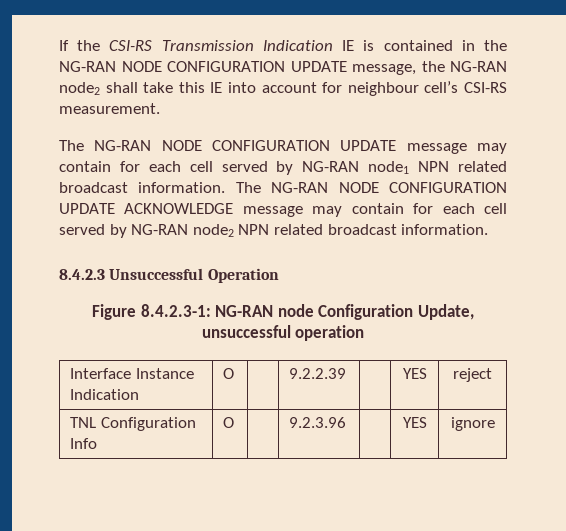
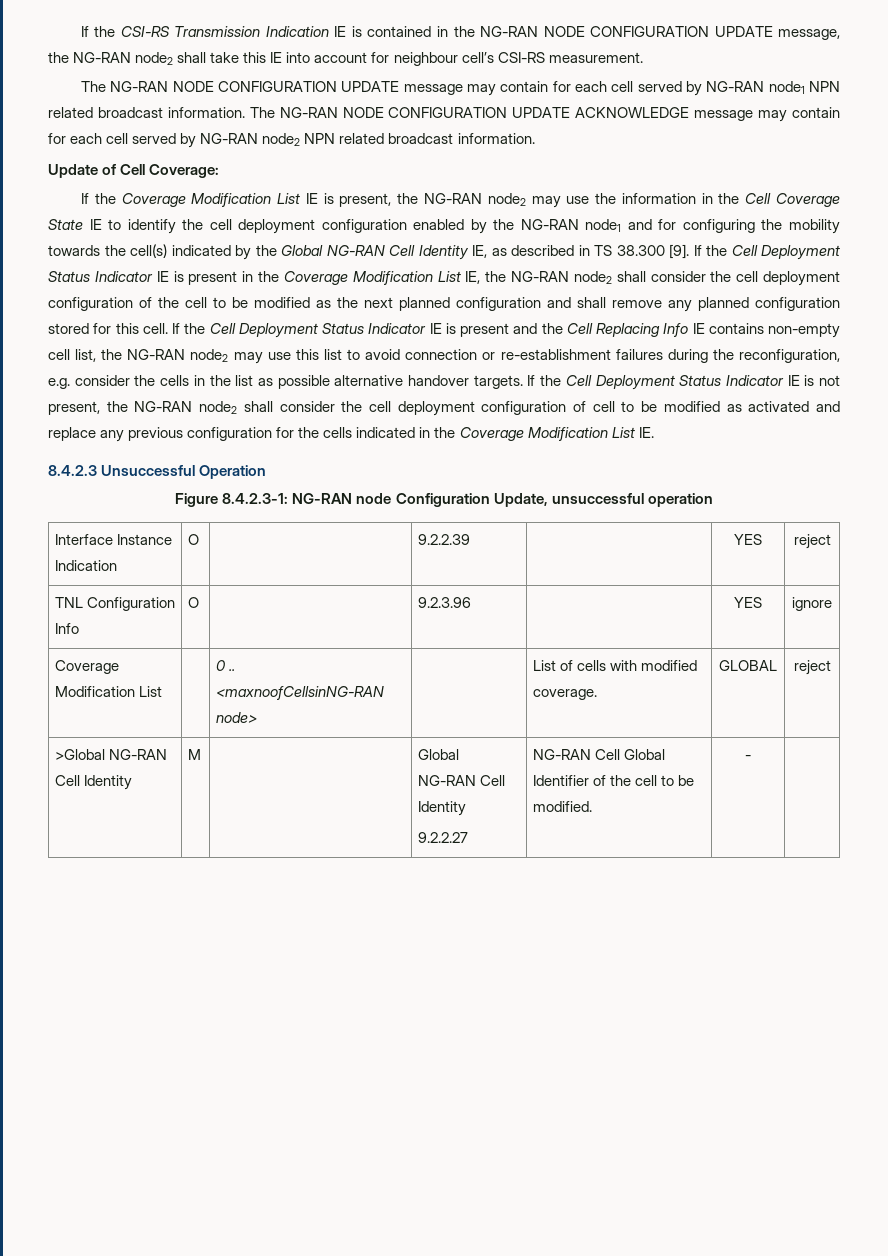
+ Update of Cell Coverage:
+ If the Coverage Modification List IE is present, the NG-RAN node2 may use the information in the Cell Coverage State IE to identify the cell deployment configuration enabled by the NG-RAN node1 and for configuring the mobility towards the cell(s) indicated by the Global NG-RAN Cell Identity IE, as described in TS 38.300 [9]. If the Cell Deployment Status Indicator IE is present in the Coverage Modification List IE, the NG-RAN node2 shall consider the cell deployment configuration of the cell to be modified as the next planned configuration and shall remove any planned configuration stored for this cell. If the Cell Deployment Status Indicator IE is present and the Cell Replacing Info IE contains non-empty cell list, the NG-RAN node2 may use this list to avoid connection or re-establishment failures during the reconfiguration, e.g. consider the cells in the list as possible alternative handover targets. If the Cell Deployment Status Indicator IE is not present, the NG-RAN node2 shall consider the cell deployment configuration of cell to be modified as activated and replace any previous configuration for the cells indicated in the Coverage Modification List IE.
+ Coverage Modification List | | 0 .. <maxnoofCellsinNG-RAN node> | | List of cells with modified coverage. | GLOBAL | reject
+ >Global NG-RAN Cell Identity | M | | Global NG-RAN Cell Identity
+ 9.2.2.27 | NG-RAN Cell Global Identifier of the cell to be modified. | - |

